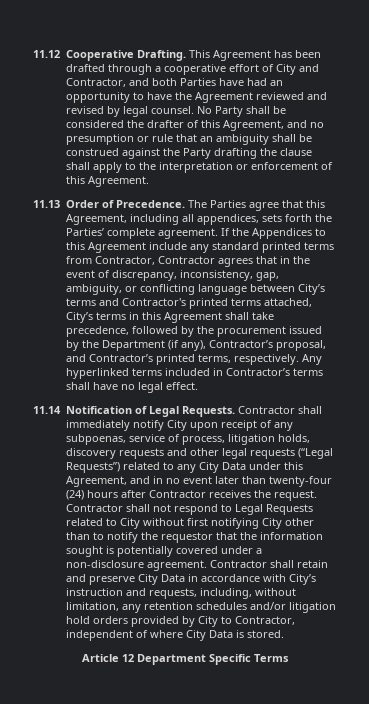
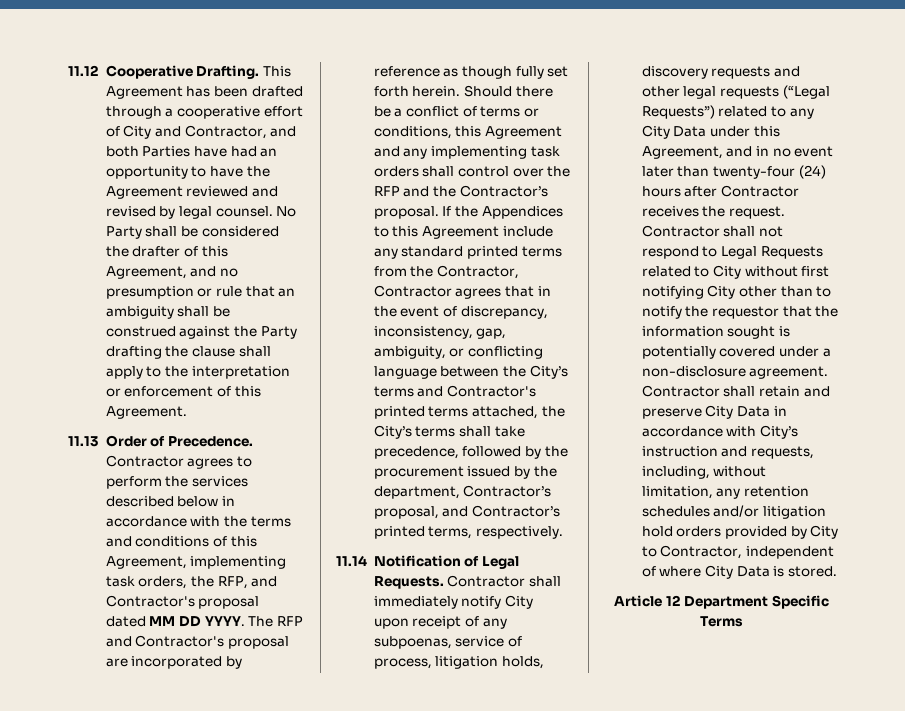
- The Parties agree that this Agreement, including all appendices, sets forth the Parties’ complete agreement.
+ Contractor agrees to perform the services described below in accordance with the terms and conditions of this Agreement, implementing task orders, the RFP, and Contractor's proposal dated MM DD YYYY. The RFP and Contractor's proposal are incorporated by reference as though fully set forth herein. Should there be a conflict of terms or conditions, this Agreement and any implementing task orders shall control over the RFP and the Contractor’s proposal.
- If the Appendices to this Agreement include any standard printed terms from Contractor, Contractor agrees that in the event of discrepancy, inconsistency, gap, ambiguity, or conflicting language between City’s terms and Contractor's printed terms attached, City’s terms in this Agreement shall take precedence, followed by the procurement issued by the Department (if any), Contractor’s proposal, and Contractor’s printed terms, respectively. Any hyperlinked terms included in Contractor’s terms shall have no legal effect.
+ If the Appendices to this Agreement include any standard printed terms from the Contractor, Contractor agrees that in the event of discrepancy, inconsistency, gap, ambiguity, or conflicting language between the City’s terms and Contractor's printed terms attached, the City’s terms shall take precedence, followed by the procurement issued by the department, Contractor’s proposal, and Contractor’s printed terms, respectively.

